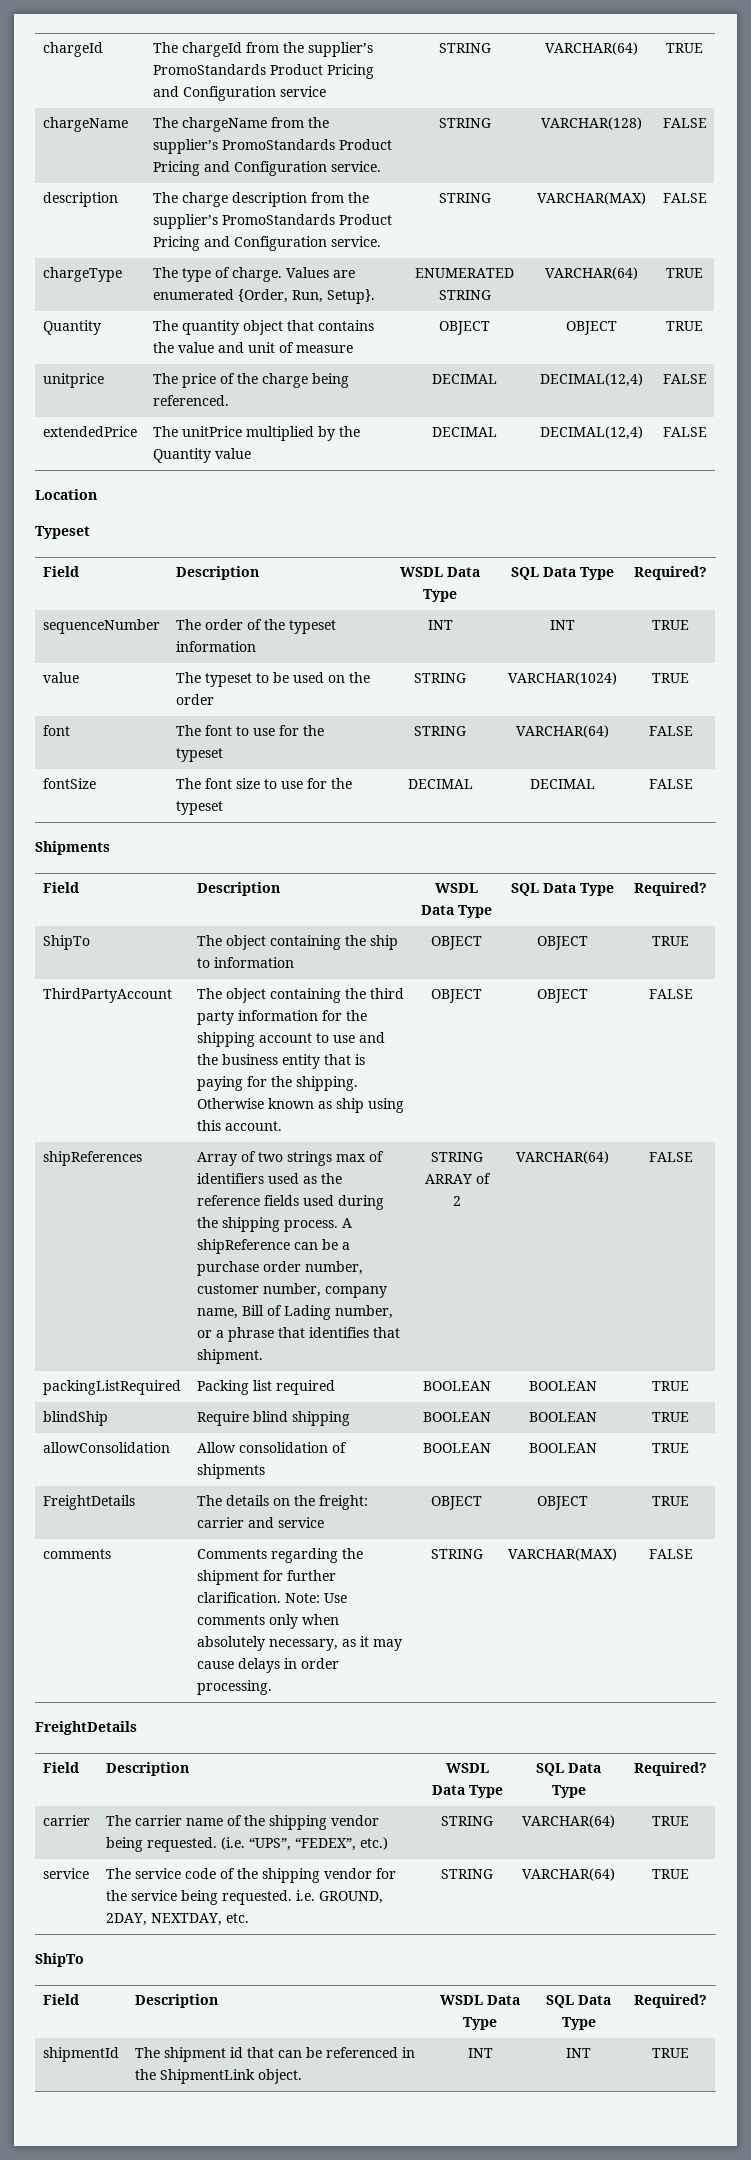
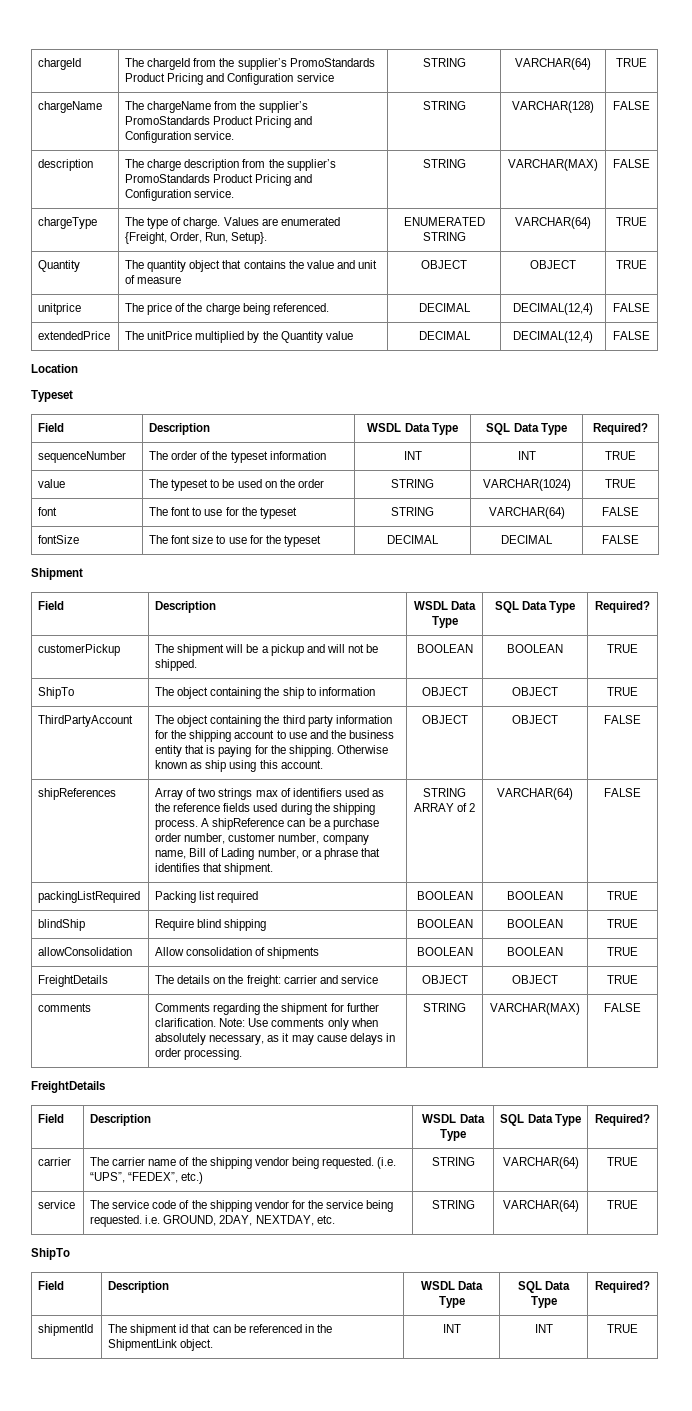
- chargeType | The type of charge. Values are enumerated {Order, Run, Setup}. | ENUMERATED STRING | VARCHAR(64) | TRUE
+ chargeType | The type of charge. Values are enumerated {Freight, Order, Run, Setup}. | ENUMERATED STRING | VARCHAR(64) | TRUE
- Shipments
+ Shipment
  Field | Description | WSDL Data Type | SQL Data Type | Required?
+ customerPickup | The shipment will be a pickup and will not be shipped. | BOOLEAN | BOOLEAN | TRUE

